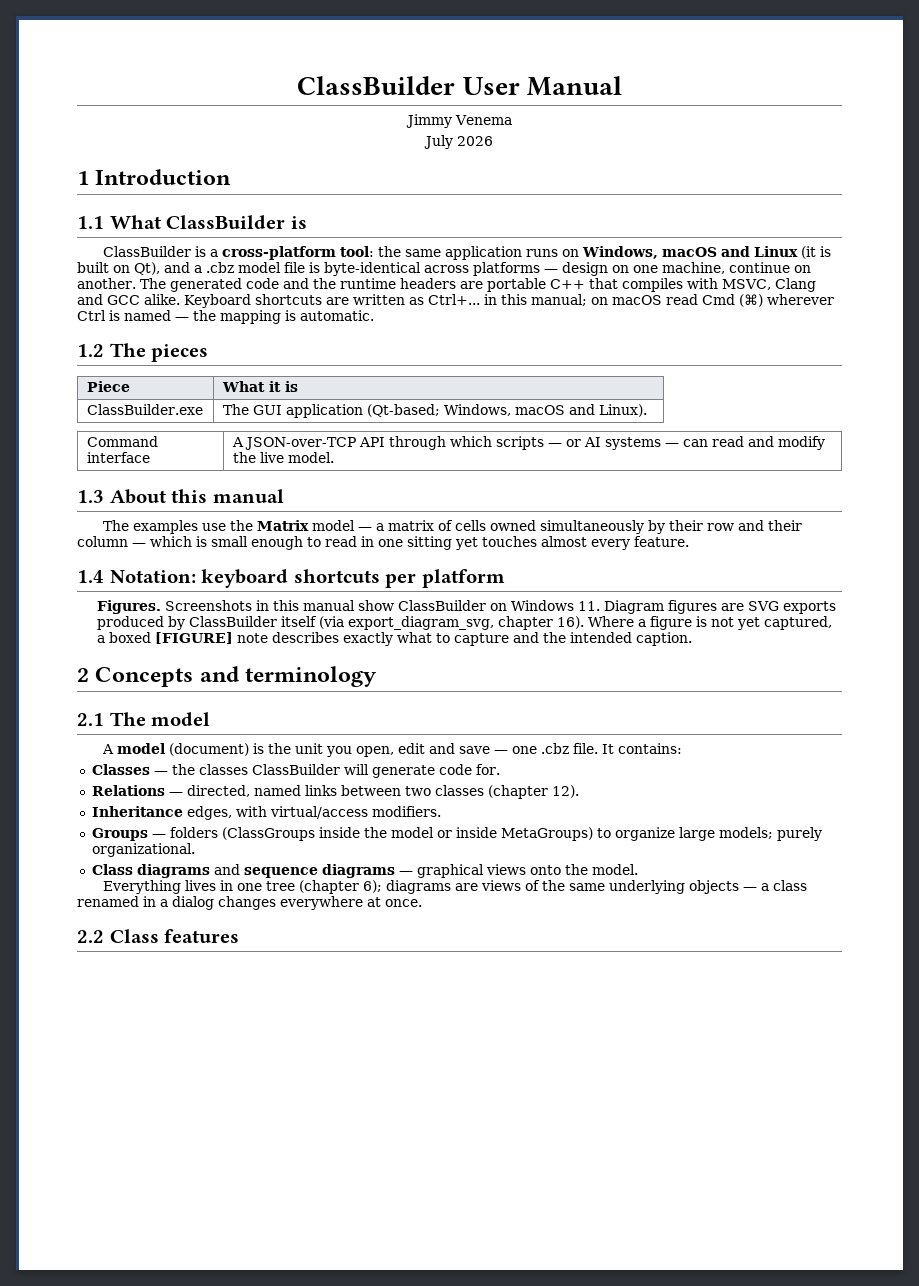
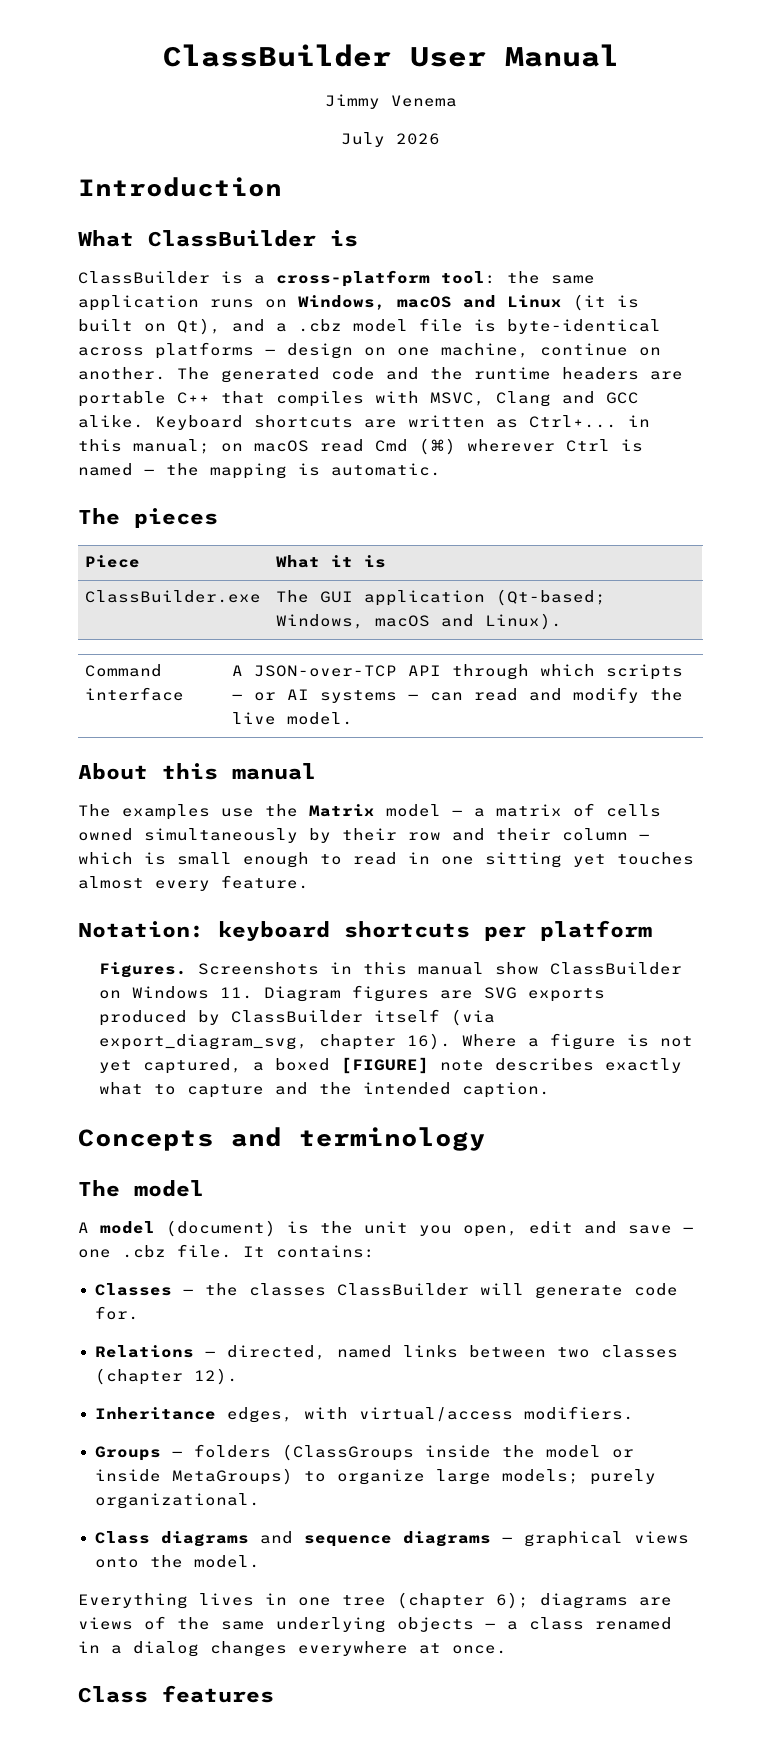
- 1 Introduction
+ Introduction
- 1.1 What ClassBuilder is
+ What ClassBuilder is
- 1.2 The pieces
+ The pieces
- 1.3 About this manual
+ About this manual
- 1.4 Notation: keyboard shortcuts per platform
+ Notation: keyboard shortcuts per platform
- 2 Concepts and terminology
+ Concepts and terminology
- 2.1 The model
+ The model
- 2.2 Class features
+ Class features

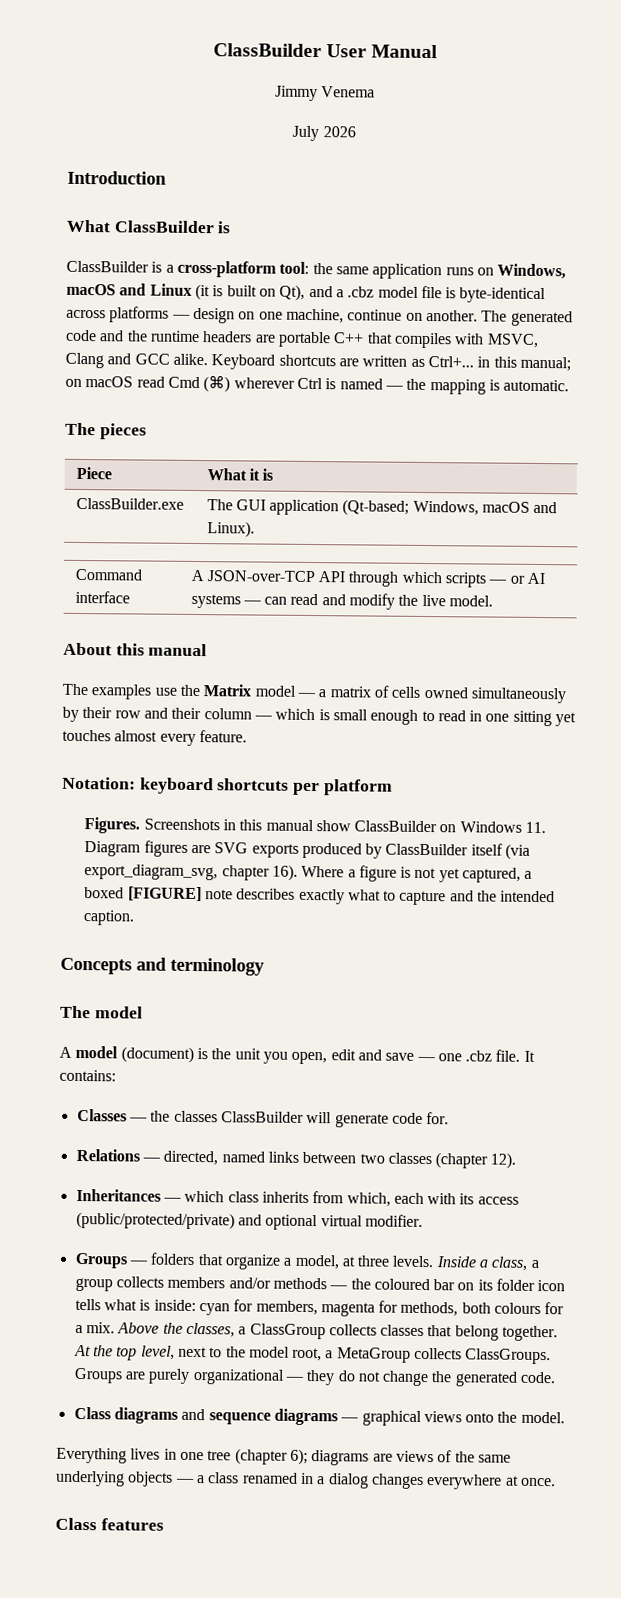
- Inheritance edges, with virtual/access modifiers.
- Groups — folders (ClassGroups inside the model or inside MetaGroups) to organize large models; purely organizational.
+ Inheritances — which class inherits from which, each with its access (public/protected/private) and optional virtual modifier.
+ Groups — folders that organize a model, at three levels. Inside a class, a group collects members and/or methods — the coloured bar on its folder icon tells what is inside: cyan for members, magenta for methods, both colours for a mix. Above the classes, a ClassGroup collects classes that belong together. At the top level, next to the model root, a MetaGroup collects ClassGroups. Groups are purely organizational — they do not change the generated code.

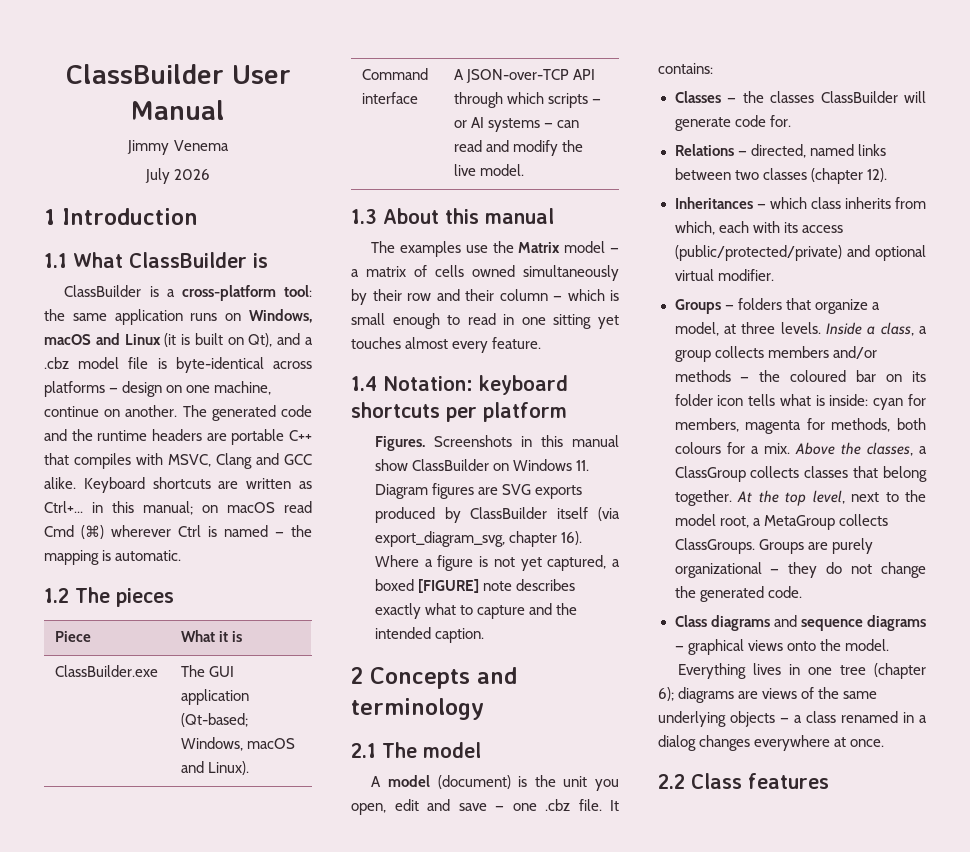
- Introduction
+ 1 Introduction
- What ClassBuilder is
+ 1.1 What ClassBuilder is
- The pieces
+ 1.2 The pieces
- About this manual
+ 1.3 About this manual
- Notation: keyboard shortcuts per platform
+ 1.4 Notation: keyboard shortcuts per platform
- Concepts and terminology
+ 2 Concepts and terminology
- The model
+ 2.1 The model
- Class features
+ 2.2 Class features

